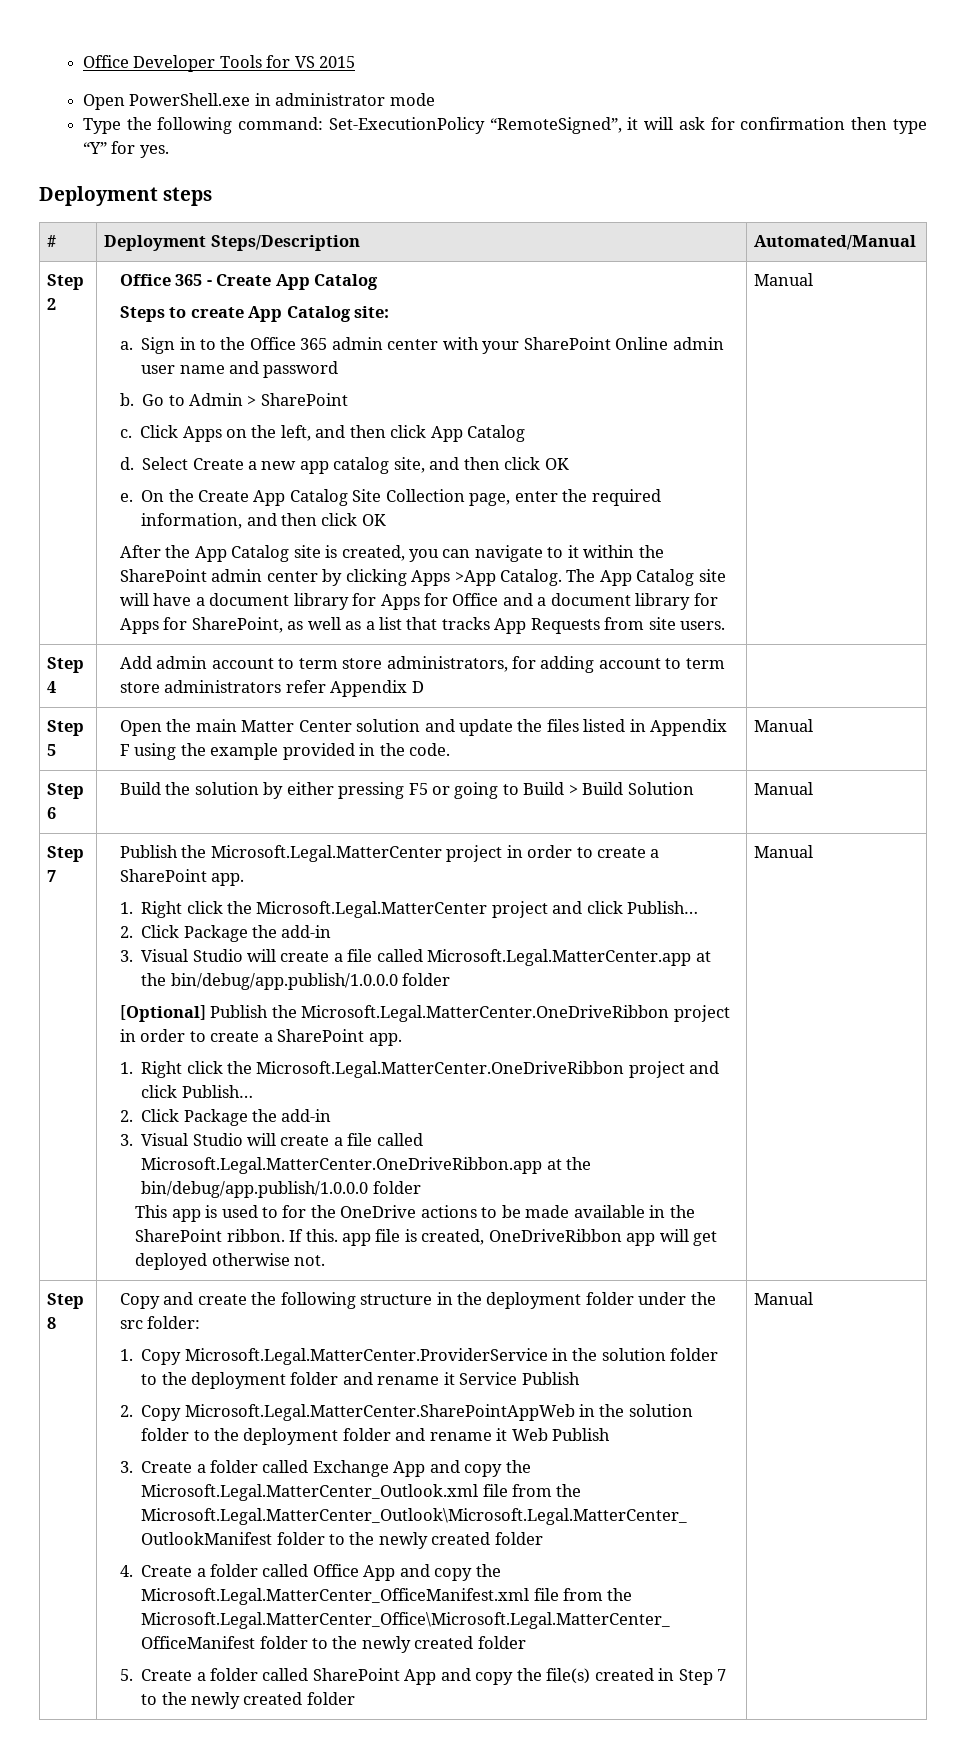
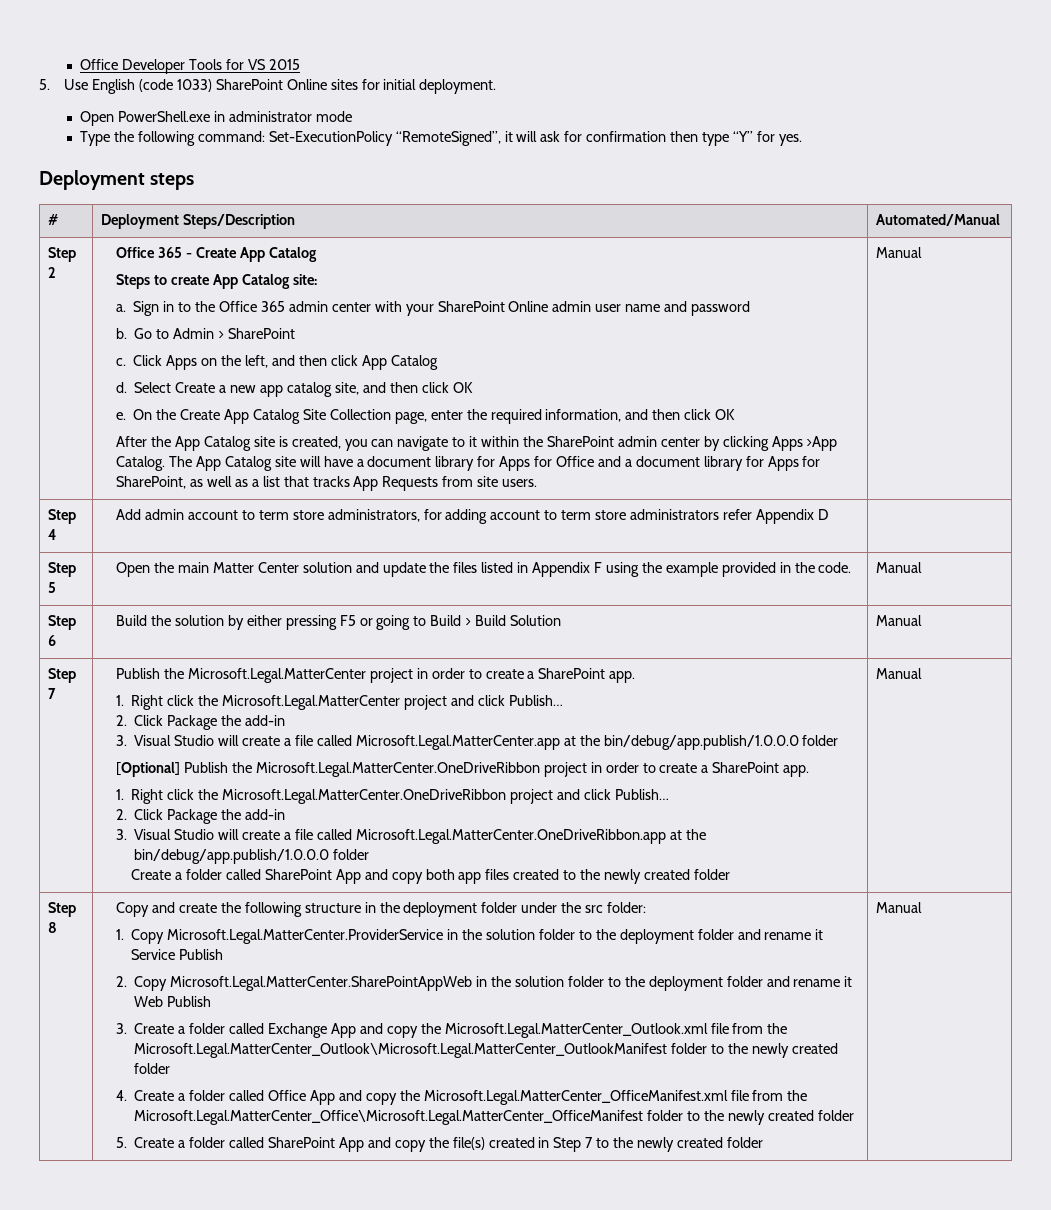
+ 5. Use English (code 1033) SharePoint Online sites for initial deployment.
- This app is used to for the OneDrive actions to be made available in the SharePoint ribbon. If this. app file is created, OneDriveRibbon app will get deployed otherwise not.
+ Create a folder called SharePoint App and copy both app files created to the newly created folder

